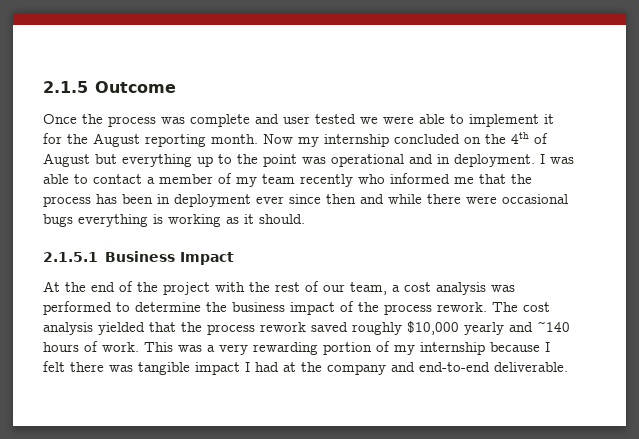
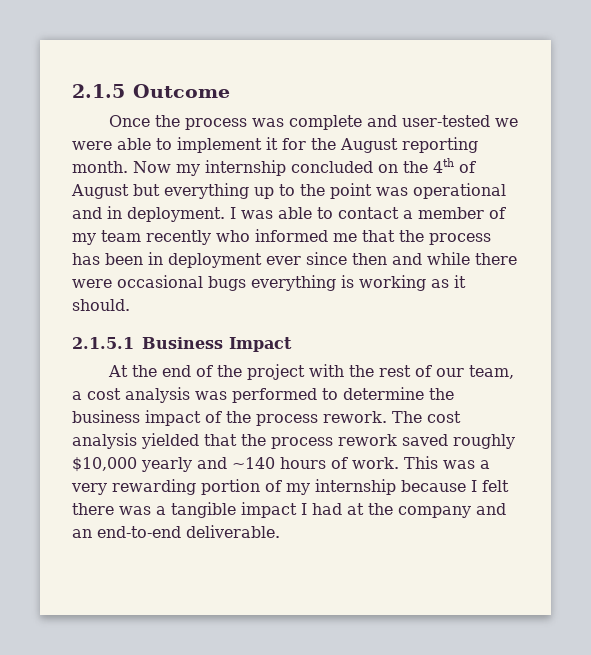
- Once the process was complete and user tested we were able to implement it for the August reporting month.
+ Once the process was complete and user-tested we were able to implement it for the August reporting month.
- This was a very rewarding portion of my internship because I felt there was tangible impact I had at the company and end-to-end deliverable.
+ This was a very rewarding portion of my internship because I felt there was a tangible impact I had at the company and an end-to-end deliverable.

